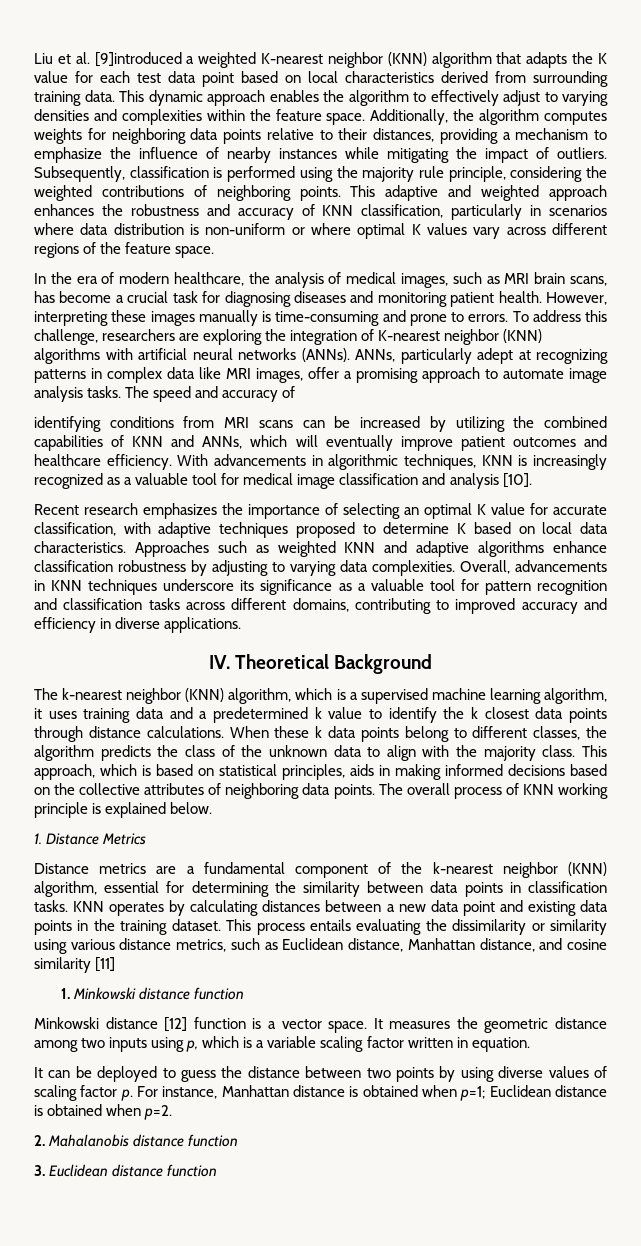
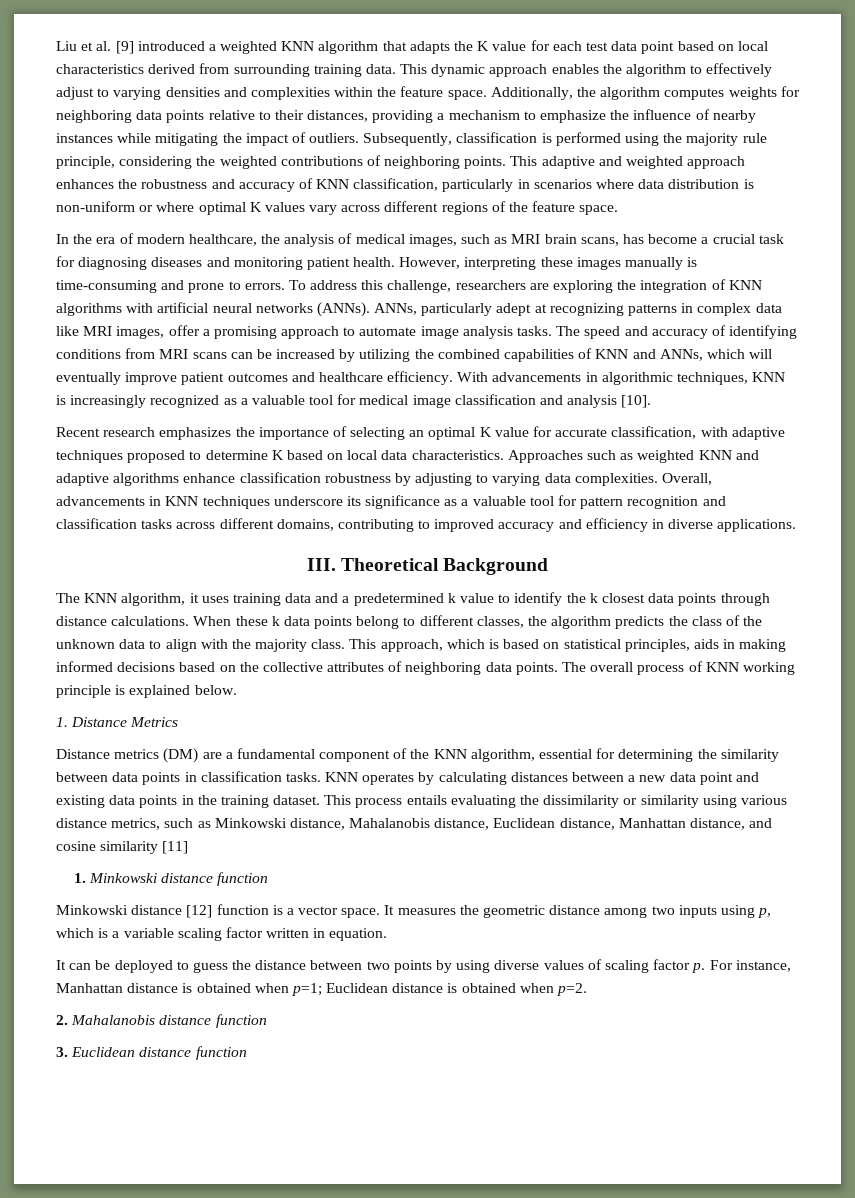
- Liu et al. [9]introduced a weighted K-nearest neighbor (KNN) algorithm that adapts the K value for each test data point based on local characteristics derived from surrounding training data.
+ Liu et al. [9] introduced a weighted KNN algorithm that adapts the K value for each test data point based on local characteristics derived from surrounding training data.
- To address this challenge, researchers are exploring the integration of K-nearest neighbor (KNN) algorithms with artificial neural networks (ANNs).
+ To address this challenge, researchers are exploring the integration of KNN algorithms with artificial neural networks (ANNs).
- The speed and accuracy of
- identifying conditions from MRI scans can be increased by utilizing the combined capabilities of KNN and ANNs, which will eventually improve patient outcomes and healthcare efficiency.
+ The speed and accuracy of identifying conditions from MRI scans can be increased by utilizing the combined capabilities of KNN and ANNs, which will eventually improve patient outcomes and healthcare efficiency.
- IV. Theoretical Background
+ III. Theoretical Background
- The k-nearest neighbor (KNN) algorithm, which is a supervised machine learning algorithm, it uses training data and a predetermined k value to identify the k closest data points through distance calculations.
+ The KNN algorithm, it uses training data and a predetermined k value to identify the k closest data points through distance calculations.
- Distance metrics are a fundamental component of the k-nearest neighbor (KNN) algorithm, essential for determining the similarity between data points in classification tasks.
+ Distance metrics (DM) are a fundamental component of the KNN algorithm, essential for determining the similarity between data points in classification tasks.
- This process entails evaluating the dissimilarity or similarity using various distance metrics, such as Euclidean distance, Manhattan distance, and cosine similarity [11]
+ This process entails evaluating the dissimilarity or similarity using various distance metrics, such as Minkowski distance, Mahalanobis distance, Euclidean distance, Manhattan distance, and cosine similarity [11]

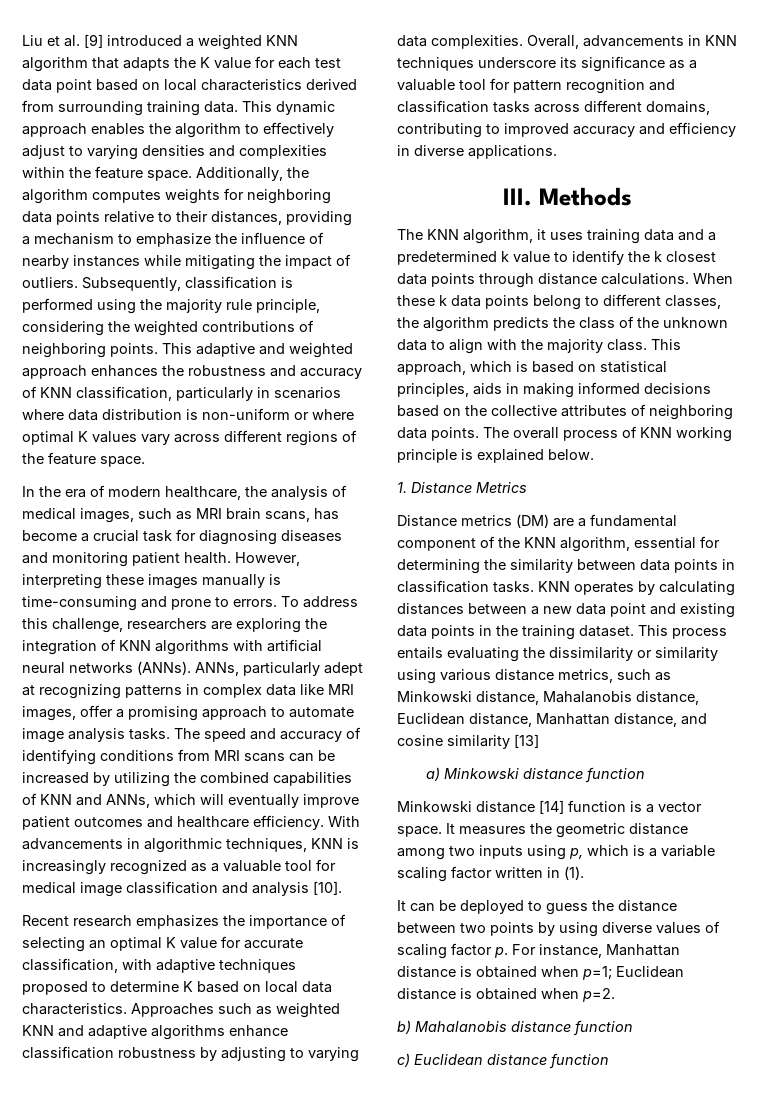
- III. Theoretical Background
+ III. Methods
- This process entails evaluating the dissimilarity or similarity using various distance metrics, such as Minkowski distance, Mahalanobis distance, Euclidean distance, Manhattan distance, and cosine similarity [11]
- 1. Minkowski distance function
+ This process entails evaluating the dissimilarity or similarity using various distance metrics, such as Minkowski distance, Mahalanobis distance, Euclidean distance, Manhattan distance, and cosine similarity [13]
+ a) Minkowski distance function
- Minkowski distance [12] function is a vector space.
+ Minkowski distance [14] function is a vector space.
- It measures the geometric distance among two inputs using p, which is a variable scaling factor written in equation.
+ It measures the geometric distance among two inputs using p, which is a variable scaling factor written in (1).
- 2. Mahalanobis distance function
+ b) Mahalanobis distance function
- 3. Euclidean distance function
+ c) Euclidean distance function

